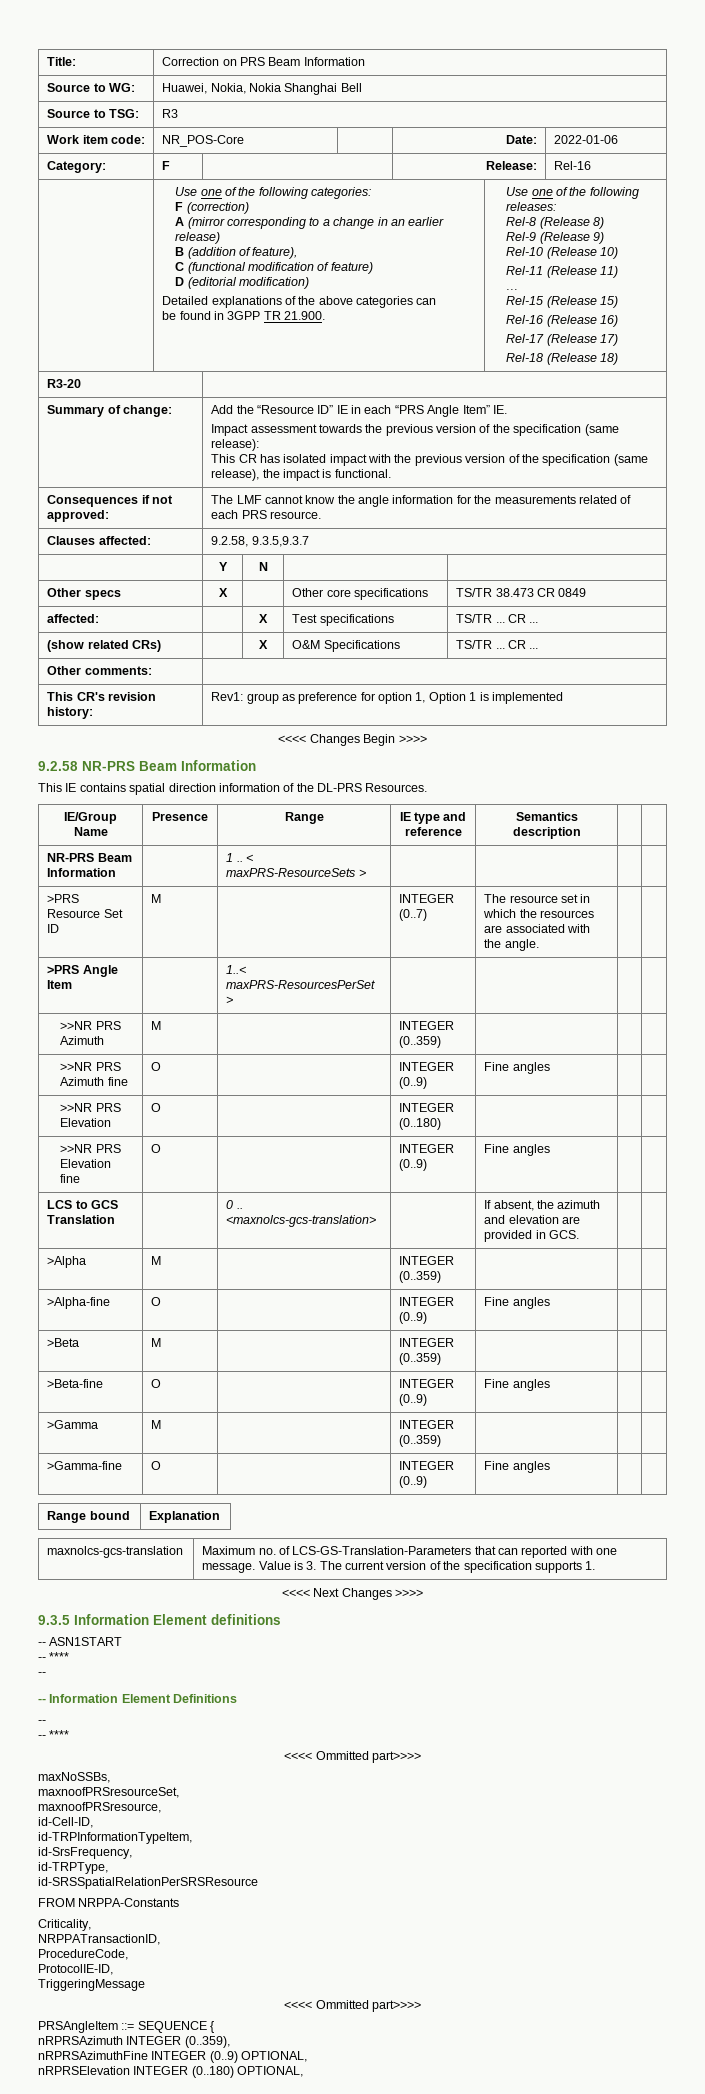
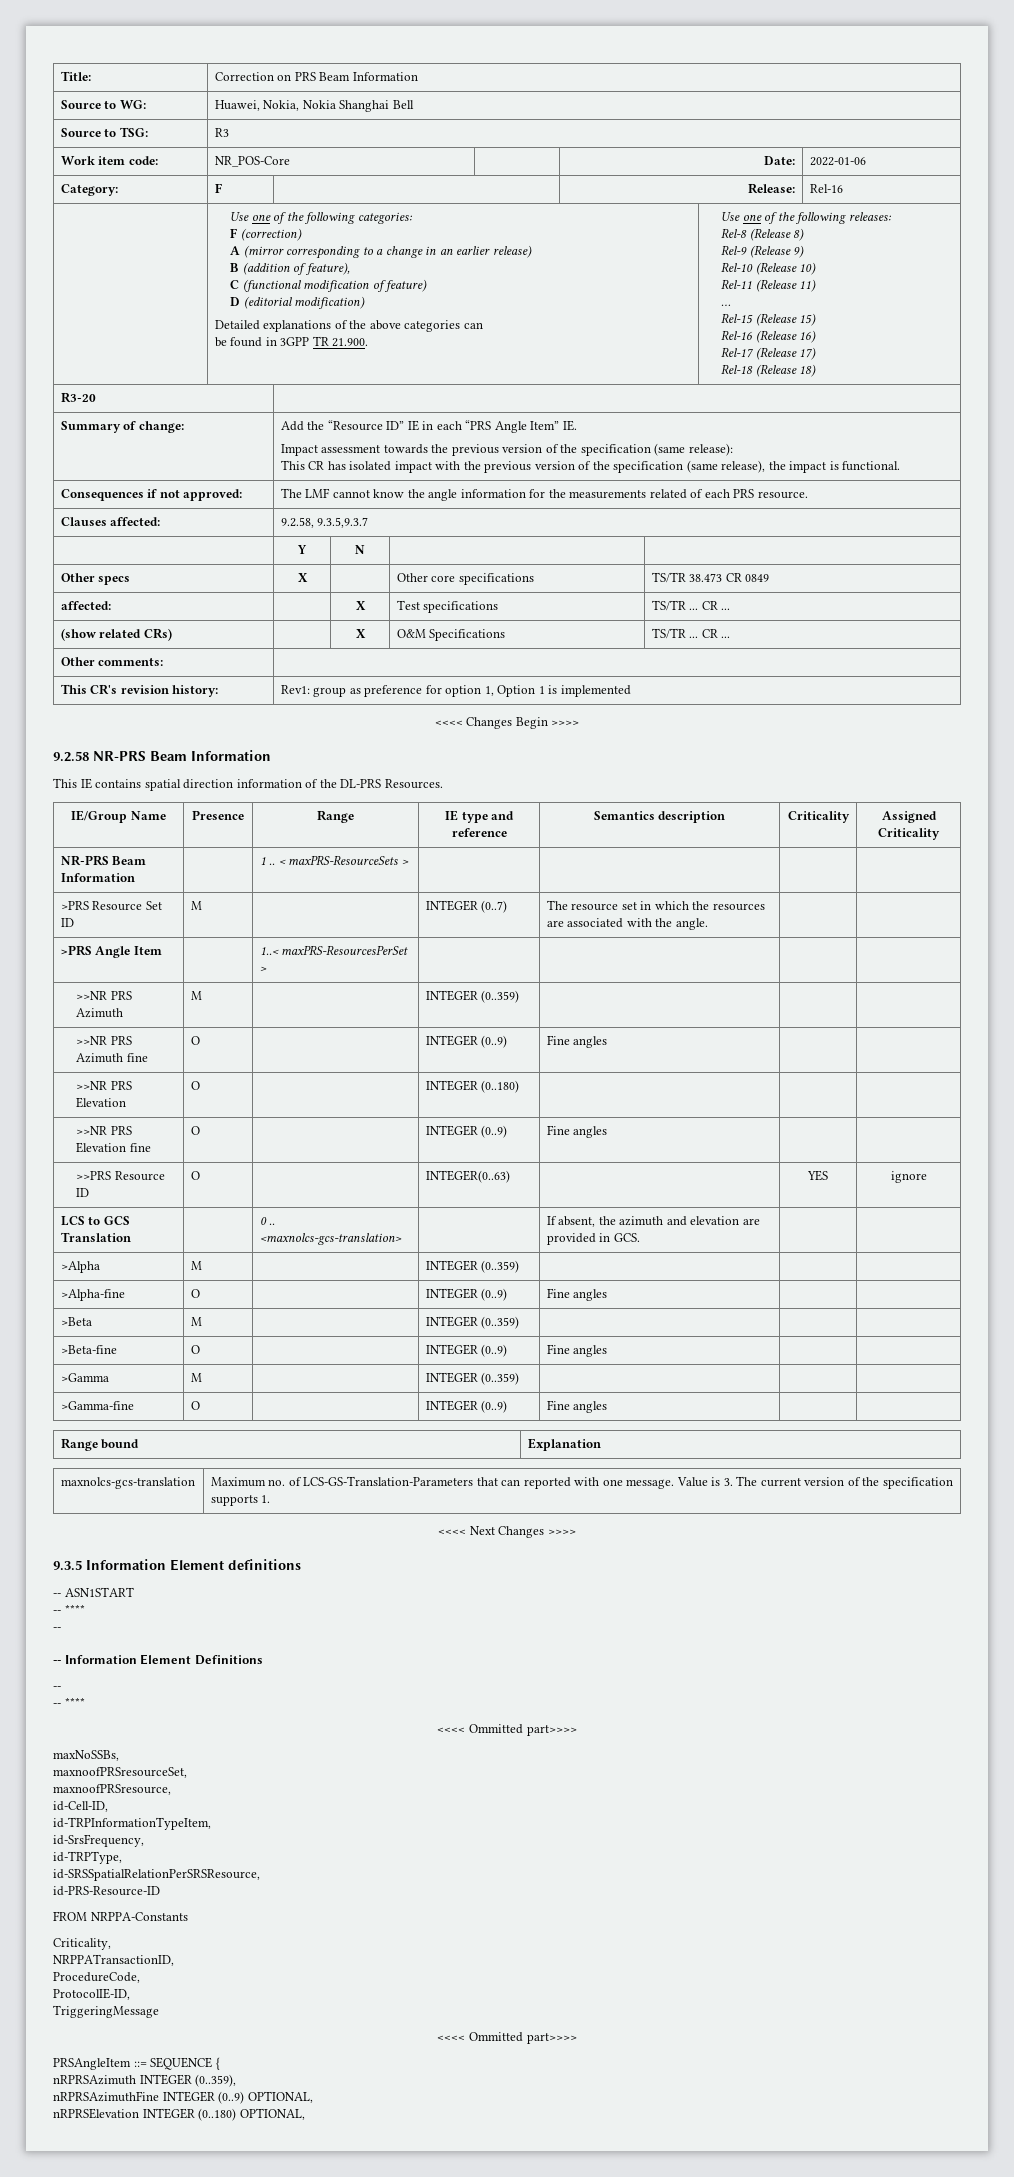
- IE/Group Name | Presence | Range | IE type and reference | Semantics description | |
+ IE/Group Name | Presence | Range | IE type and reference | Semantics description | Criticality | Assigned Criticality
+ >>PRS Resource ID | O | | INTEGER(0..63) | | YES | ignore
- id-SRSSpatialRelationPerSRSResource
+ id-SRSSpatialRelationPerSRSResource,
+ id-PRS-Resource-ID

